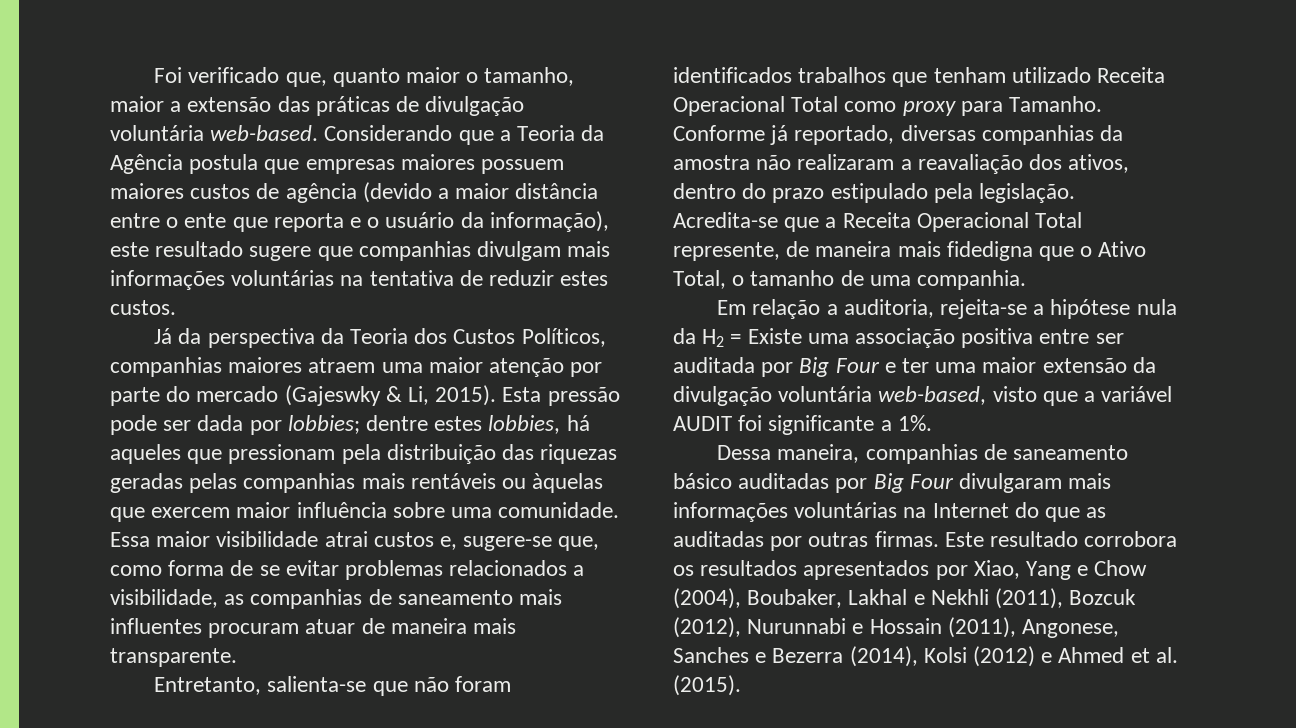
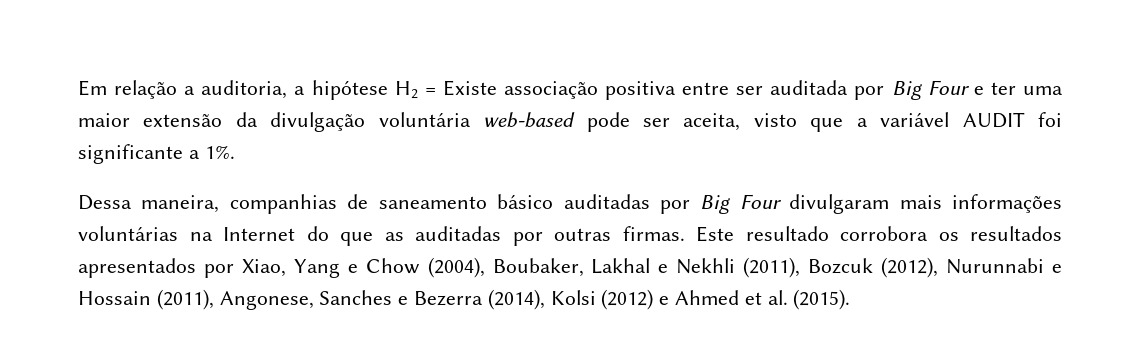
- Foi verificado que, quanto maior o tamanho, maior a extensão das práticas de divulgação voluntária web-based. Considerando que a Teoria da Agência postula que empresas maiores possuem maiores custos de agência (devido a maior distância entre o ente que reporta e o usuário da informação), este resultado sugere que companhias divulgam mais informações voluntárias na tentativa de reduzir estes custos.
- Já da perspectiva da Teoria dos Custos Políticos, companhias maiores atraem uma maior atenção por parte do mercado (Gajeswky & Li, 2015). Esta pressão pode ser dada por lobbies; dentre estes lobbies, há aqueles que pressionam pela distribuição das riquezas geradas pelas companhias mais rentáveis ou àquelas que exercem maior influência sobre uma comunidade. Essa maior visibilidade atrai custos e, sugere-se que, como forma de se evitar problemas relacionados a visibilidade, as companhias de saneamento mais influentes procuram atuar de maneira mais transparente.
- Entretanto, salienta-se que não foram identificados trabalhos que tenham utilizado Receita Operacional Total como proxy para Tamanho. Conforme já reportado, diversas companhias da amostra não realizaram a reavaliação dos ativos, dentro do prazo estipulado pela legislação. Acredita-se que a Receita Operacional Total represente, de maneira mais fidedigna que o Ativo Total, o tamanho de uma companhia.
- Em relação a auditoria, rejeita-se a hipótese nula da H2 = Existe uma associação positiva entre ser auditada por Big Four e ter uma maior extensão da divulgação voluntária web-based, visto que a variável AUDIT foi significante a 1%.
+ Em relação a auditoria, a hipótese H2 = Existe associação positiva entre ser auditada por Big Four e ter uma maior extensão da divulgação voluntária web-based pode ser aceita, visto que a variável AUDIT foi significante a 1%.

